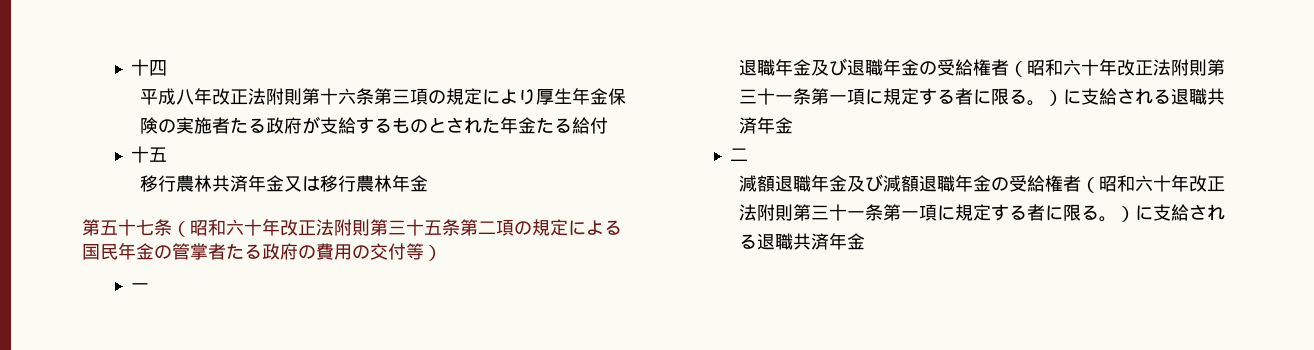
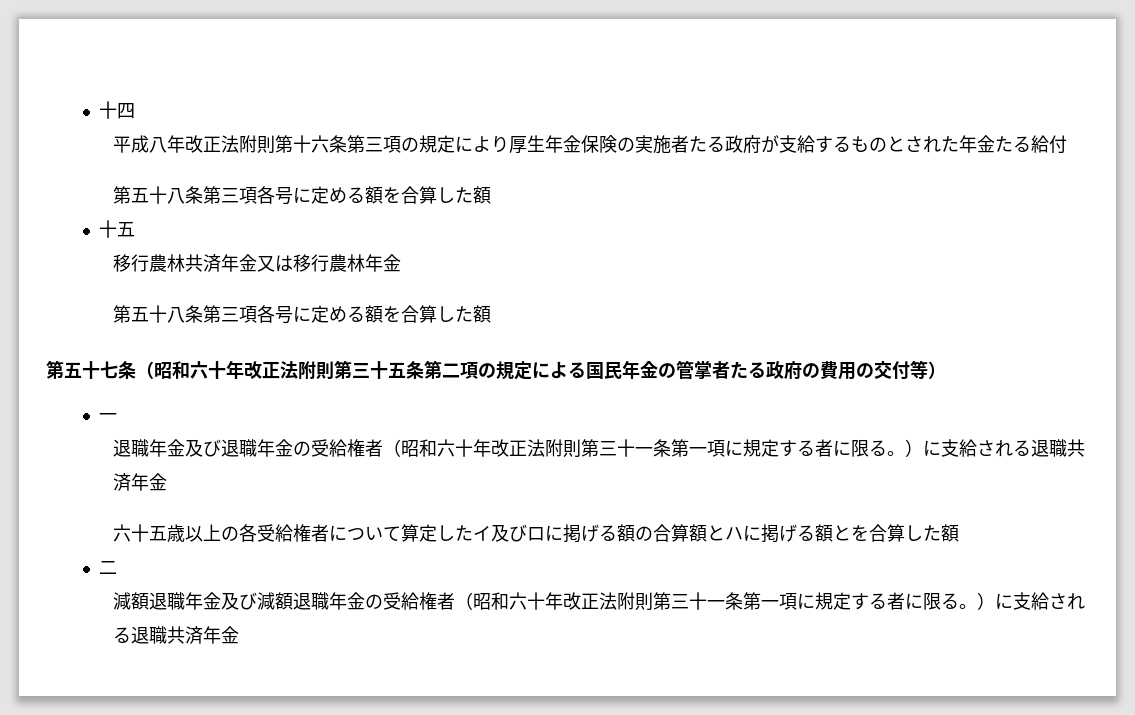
  平成八年改正法附則第十六条第三項の規定により厚生年金保険の実施者たる政府が支給するものとされた年金たる給付
+ 第五十八条第三項各号に定める額を合算した額
  移行農林共済年金又は移行農林年金
+ 第五十八条第三項各号に定める額を合算した額
+ 六十五歳以上の各受給権者について算定したイ及びロに掲げる額の合算額とハに掲げる額とを合算した額

